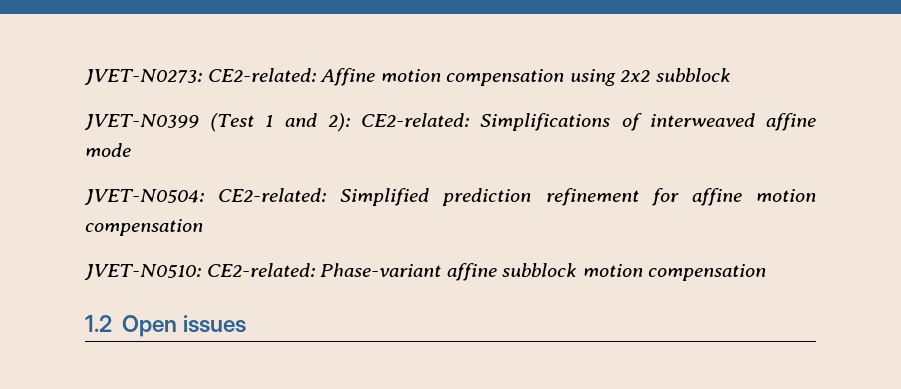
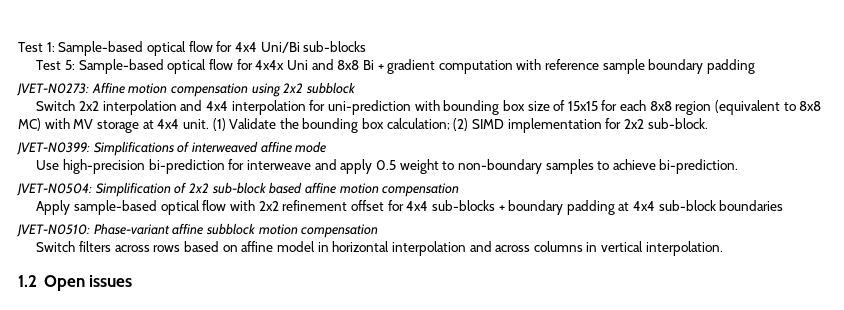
- JVET-N0273: CE2-related: Affine motion compensation using 2x2 subblock
+ Test 1: Sample-based optical flow for 4x4 Uni/Bi sub-blocks
+ Test 5: Sample-based optical flow for 4x4x Uni and 8x8 Bi + gradient computation with reference sample boundary padding
+ JVET-N0273: Affine motion compensation using 2x2 subblock
- JVET-N0399 (Test 1 and 2): CE2-related: Simplifications of interweaved affine mode
+ Switch 2x2 interpolation and 4x4 interpolation for uni-prediction with bounding box size of 15x15 for each 8x8 region (equivalent to 8x8 MC) with MV storage at 4x4 unit. (1) Validate the bounding box calculation; (2) SIMD implementation for 2x2 sub-block.
+ JVET-N0399: Simplifications of interweaved affine mode
- JVET-N0504: CE2-related: Simplified prediction refinement for affine motion compensation
+ Use high-precision bi-prediction for interweave and apply 0.5 weight to non-boundary samples to achieve bi-prediction.
+ JVET-N0504: Simplification of 2x2 sub-block based affine motion compensation
+ Apply sample-based optical flow with 2x2 refinement offset for 4x4 sub-blocks + boundary padding at 4x4 sub-block boundaries
- JVET-N0510: CE2-related: Phase-variant affine subblock motion compensation
+ JVET-N0510: Phase-variant affine subblock motion compensation
+ Switch filters across rows based on affine model in horizontal interpolation and across columns in vertical interpolation.

